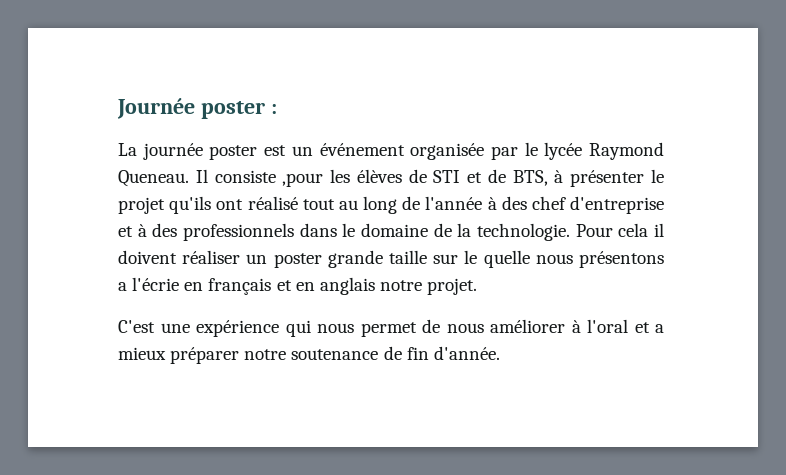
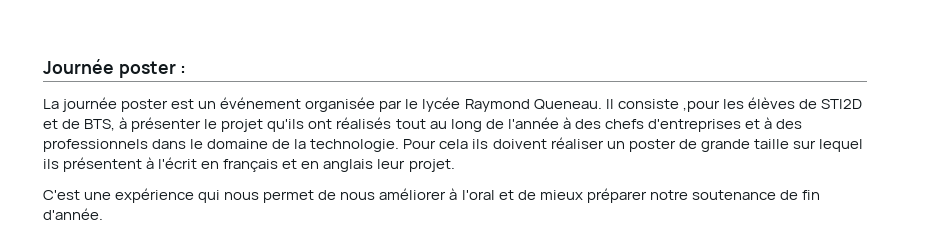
- Il consiste ,pour les élèves de STI et de BTS, à présenter le projet qu'ils ont réalisé tout au long de l'année à des chef d'entreprise et à des professionnels dans le domaine de la technologie.
+ Il consiste ,pour les élèves de STI2D et de BTS, à présenter le projet qu'ils ont réalisés tout au long de l'année à des chefs d'entreprises et à des professionnels dans le domaine de la technologie.
- Pour cela il doivent réaliser un poster grande taille sur le quelle nous présentons a l'écrie en français et en anglais notre projet.
+ Pour cela ils doivent réaliser un poster de grande taille sur lequel ils présentent à l'écrit en français et en anglais leur projet.
- C'est une expérience qui nous permet de nous améliorer à l'oral et a mieux préparer notre soutenance de fin d'année.
+ C'est une expérience qui nous permet de nous améliorer à l'oral et de mieux préparer notre soutenance de fin d'année.

